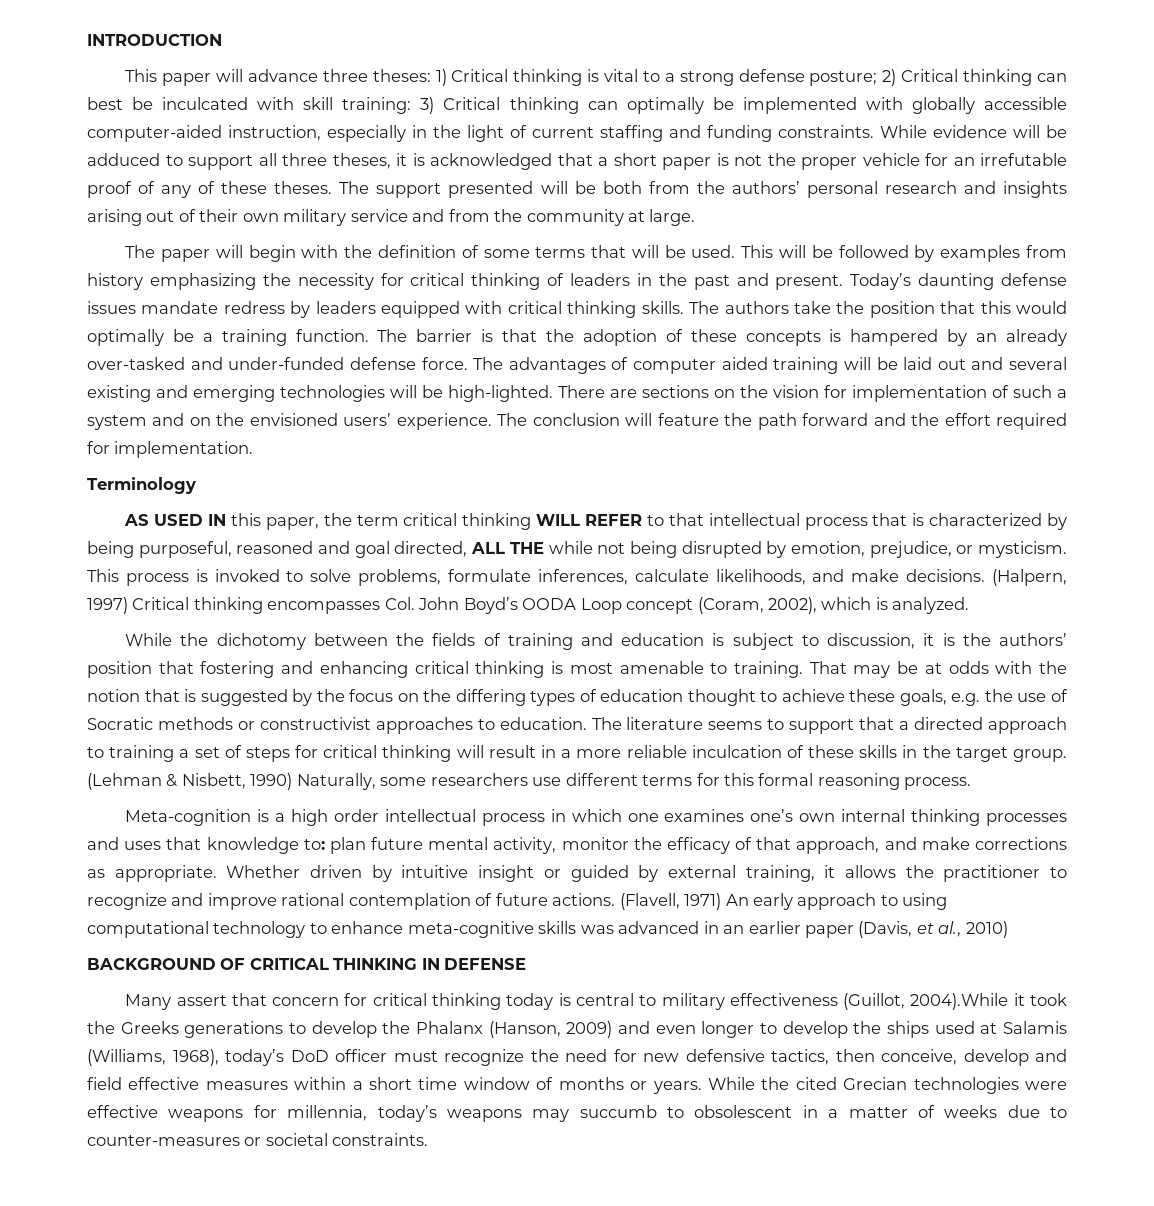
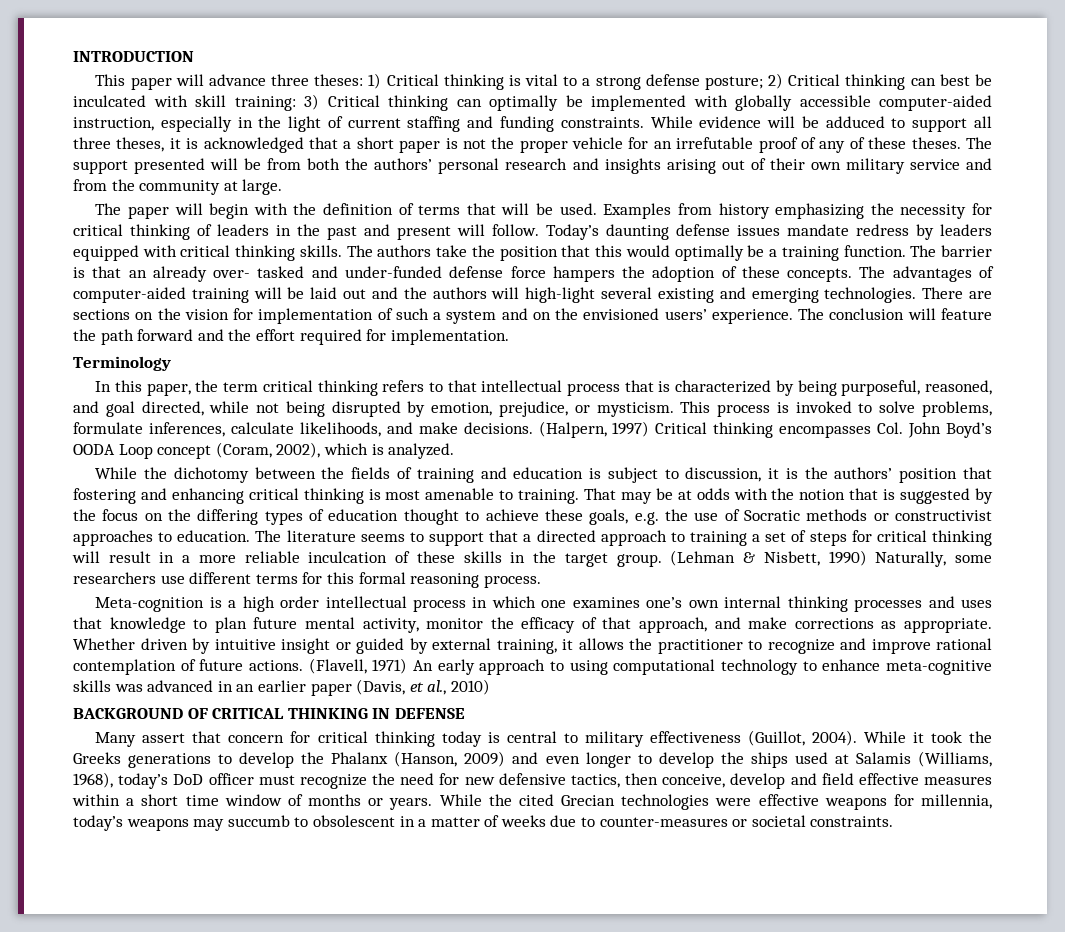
- The support presented will be both from the authors’ personal research and insights arising out of their own military service and from the community at large.
+ The support presented will be from both the authors’ personal research and insights arising out of their own military service and from the community at large.
- The paper will begin with the definition of some terms that will be used.
+ The paper will begin with the definition of terms that will be used.
- This will be followed by examples from history emphasizing the necessity for critical thinking of leaders in the past and present.
+ Examples from history emphasizing the necessity for critical thinking of leaders in the past and present will follow.
- The barrier is that the adoption of these concepts is hampered by an already over-tasked and under-funded defense force.
+ The barrier is that an already over- tasked and under-funded defense force hampers the adoption of these concepts.
- The advantages of computer aided training will be laid out and several existing and emerging technologies will be high-lighted.
+ The advantages of computer-aided training will be laid out and the authors will high-light several existing and emerging technologies.
- AS USED IN this paper, the term critical thinking WILL REFER to that intellectual process that is characterized by being purposeful, reasoned and goal directed, ALL THE while not being disrupted by emotion, prejudice, or mysticism.
+ In this paper, the term critical thinking refers to that intellectual process that is characterized by being purposeful, reasoned, and goal directed, while not being disrupted by emotion, prejudice, or mysticism.
- Meta-cognition is a high order intellectual process in which one examines one’s own internal thinking processes and uses that knowledge to: plan future mental activity, monitor the efficacy of that approach, and make corrections as appropriate.
+ Meta-cognition is a high order intellectual process in which one examines one’s own internal thinking processes and uses that knowledge to plan future mental activity, monitor the efficacy of that approach, and make corrections as appropriate.
- Many assert that concern for critical thinking today is central to military effectiveness (Guillot, 2004).While it took the Greeks generations to develop the Phalanx (Hanson, 2009) and even longer to develop the ships used at Salamis (Williams, 1968), today’s DoD officer must recognize the need for new defensive tactics, then conceive, develop and field effective measures within a short time window of months or years.
+ Many assert that concern for critical thinking today is central to military effectiveness (Guillot, 2004). While it took the Greeks generations to develop the Phalanx (Hanson, 2009) and even longer to develop the ships used at Salamis (Williams, 1968), today’s DoD officer must recognize the need for new defensive tactics, then conceive, develop and field effective measures within a short time window of months or years.

